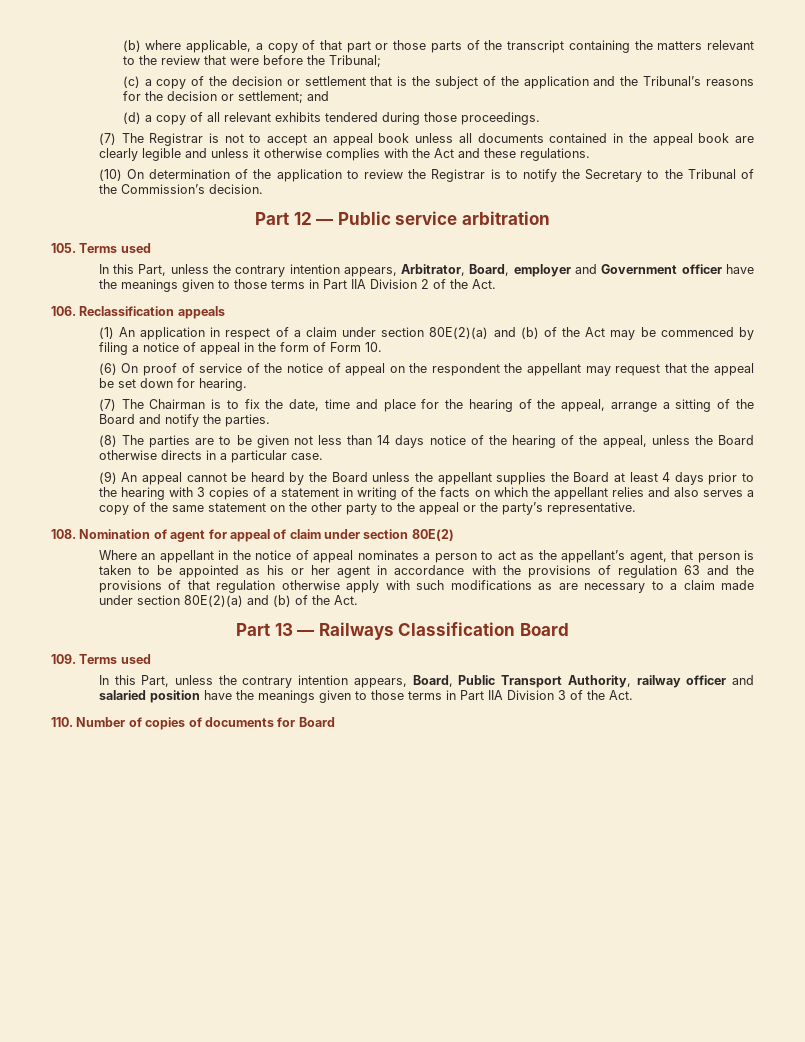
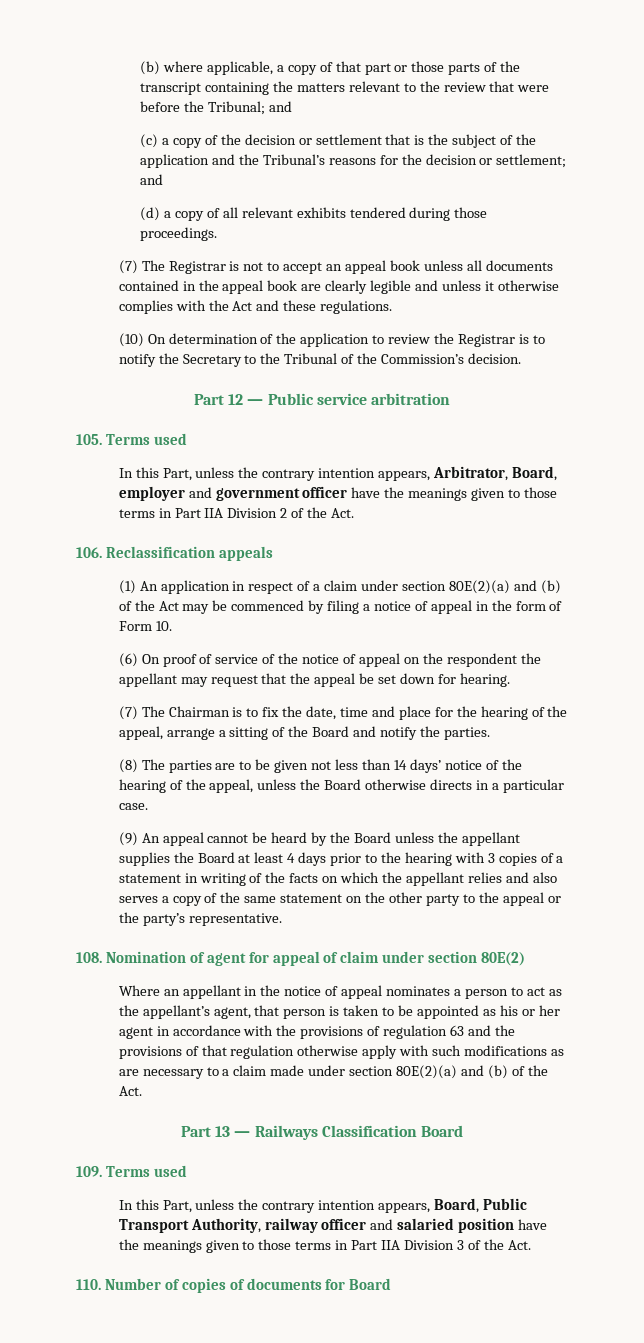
- (b) where applicable, a copy of that part or those parts of the transcript containing the matters relevant to the review that were before the Tribunal;
+ (b) where applicable, a copy of that part or those parts of the transcript containing the matters relevant to the review that were before the Tribunal; and
- In this Part, unless the contrary intention appears, Arbitrator, Board, employer and Government officer have the meanings given to those terms in Part IIA Division 2 of the Act.
+ In this Part, unless the contrary intention appears, Arbitrator, Board, employer and government officer have the meanings given to those terms in Part IIA Division 2 of the Act.
- (8) The parties are to be given not less than 14 days notice of the hearing of the appeal, unless the Board otherwise directs in a particular case.
+ (8) The parties are to be given not less than 14 days’ notice of the hearing of the appeal, unless the Board otherwise directs in a particular case.

